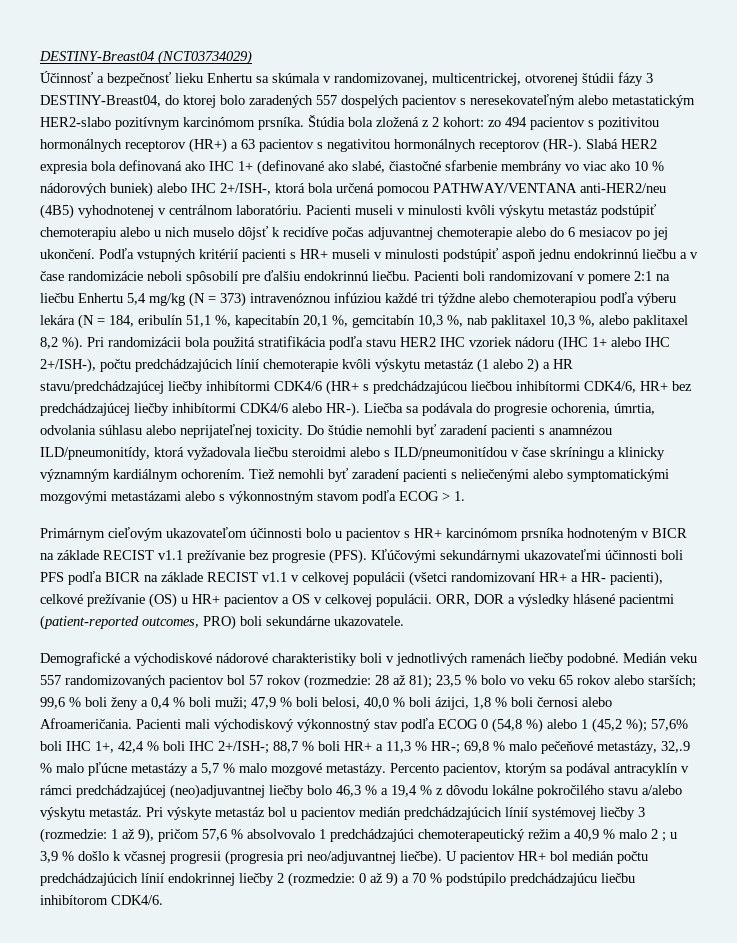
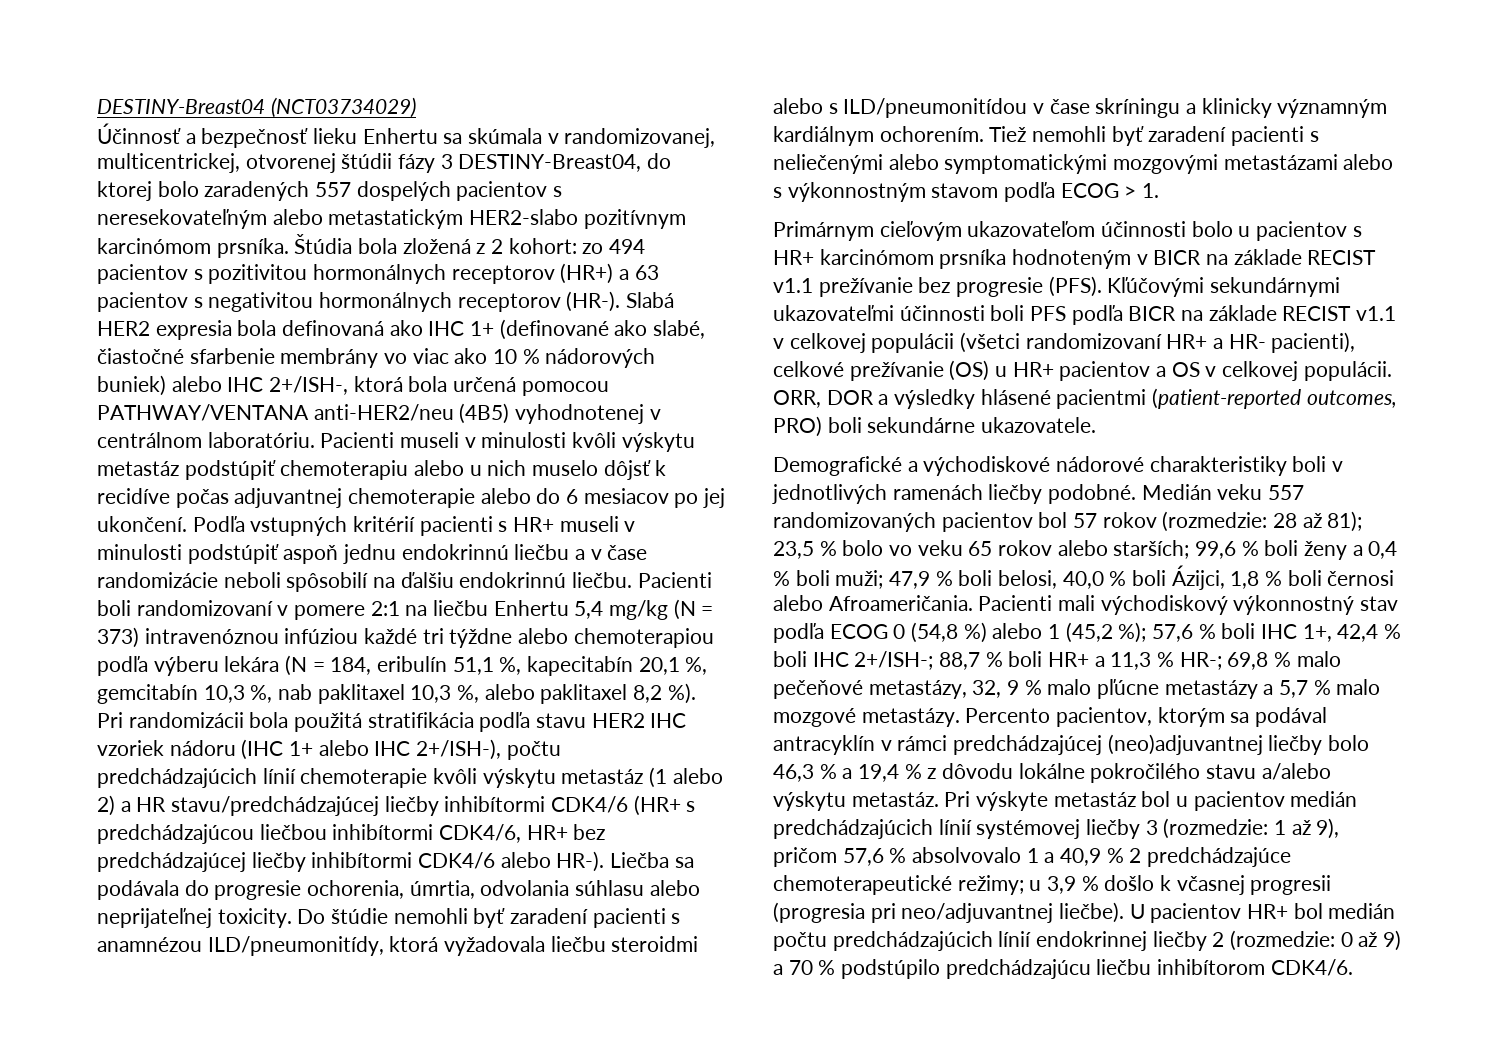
- Podľa vstupných kritérií pacienti s HR+ museli v minulosti podstúpiť aspoň jednu endokrinnú liečbu a v čase randomizácie neboli spôsobilí pre ďalšiu endokrinnú liečbu.
+ Podľa vstupných kritérií pacienti s HR+ museli v minulosti podstúpiť aspoň jednu endokrinnú liečbu a v čase randomizácie neboli spôsobilí na ďalšiu endokrinnú liečbu.
- Medián veku 557 randomizovaných pacientov bol 57 rokov (rozmedzie: 28 až 81); 23,5 % bolo vo veku 65 rokov alebo starších; 99,6 % boli ženy a 0,4 % boli muži; 47,9 % boli belosi, 40,0 % boli ázijci, 1,8 % boli černosi alebo Afroameričania.
+ Medián veku 557 randomizovaných pacientov bol 57 rokov (rozmedzie: 28 až 81); 23,5 % bolo vo veku 65 rokov alebo starších; 99,6 % boli ženy a 0,4 % boli muži; 47,9 % boli belosi, 40,0 % boli Ázijci, 1,8 % boli černosi alebo Afroameričania.
- Pacienti mali východiskový výkonnostný stav podľa ECOG 0 (54,8 %) alebo 1 (45,2 %); 57,6% boli IHC 1+, 42,4 % boli IHC 2+/ISH-; 88,7 % boli HR+ a 11,3 % HR-; 69,8 % malo pečeňové metastázy, 32,.9 % malo pľúcne metastázy a 5,7 % malo mozgové metastázy.
+ Pacienti mali východiskový výkonnostný stav podľa ECOG 0 (54,8 %) alebo 1 (45,2 %); 57,6 % boli IHC 1+, 42,4 % boli IHC 2+/ISH-; 88,7 % boli HR+ a 11,3 % HR-; 69,8 % malo pečeňové metastázy, 32, 9 % malo pľúcne metastázy a 5,7 % malo mozgové metastázy.
- Pri výskyte metastáz bol u pacientov medián predchádzajúcich línií systémovej liečby 3 (rozmedzie: 1 až 9), pričom 57,6 % absolvovalo 1 predchádzajúci chemoterapeutický režim a 40,9 % malo 2 ; u 3,9 % došlo k včasnej progresii (progresia pri neo/adjuvantnej liečbe).
+ Pri výskyte metastáz bol u pacientov medián predchádzajúcich línií systémovej liečby 3 (rozmedzie: 1 až 9), pričom 57,6 % absolvovalo 1 a 40,9 % 2 predchádzajúce chemoterapeutické režimy; u 3,9 % došlo k včasnej progresii (progresia pri neo/adjuvantnej liečbe).

